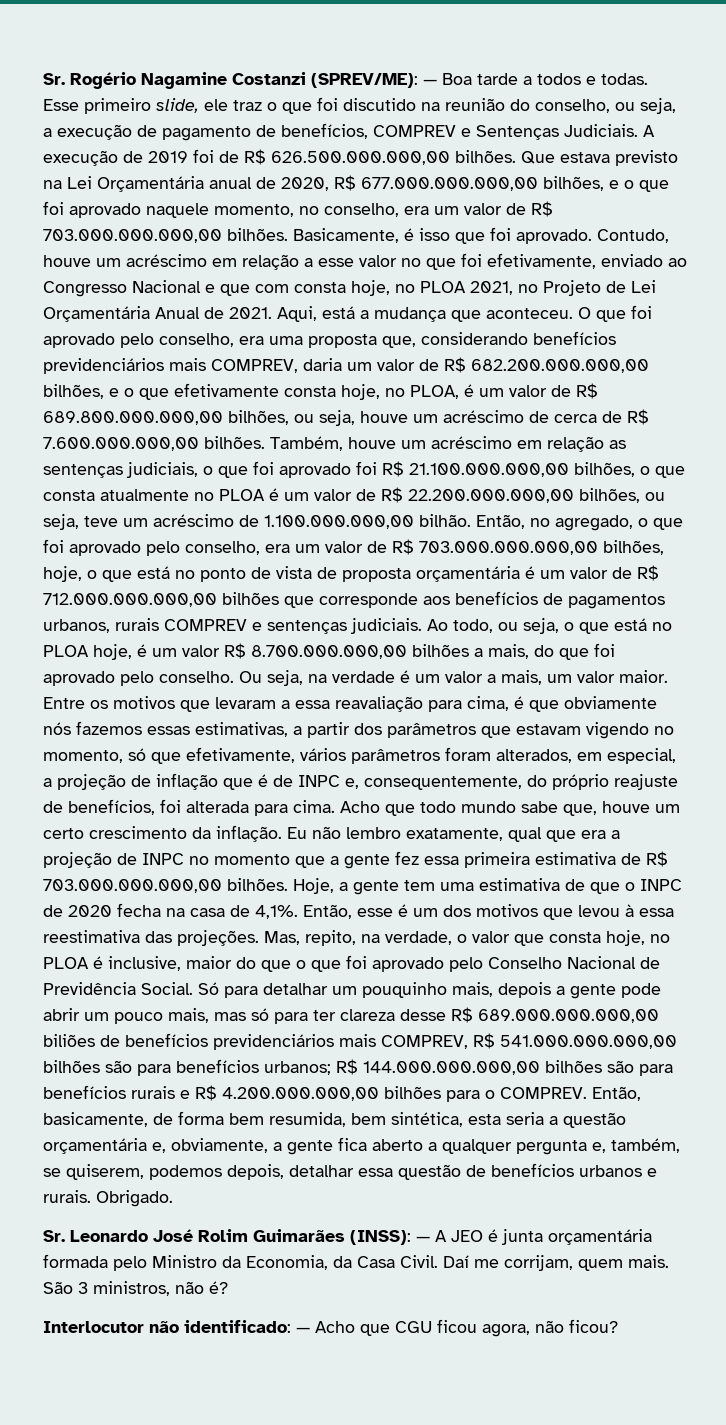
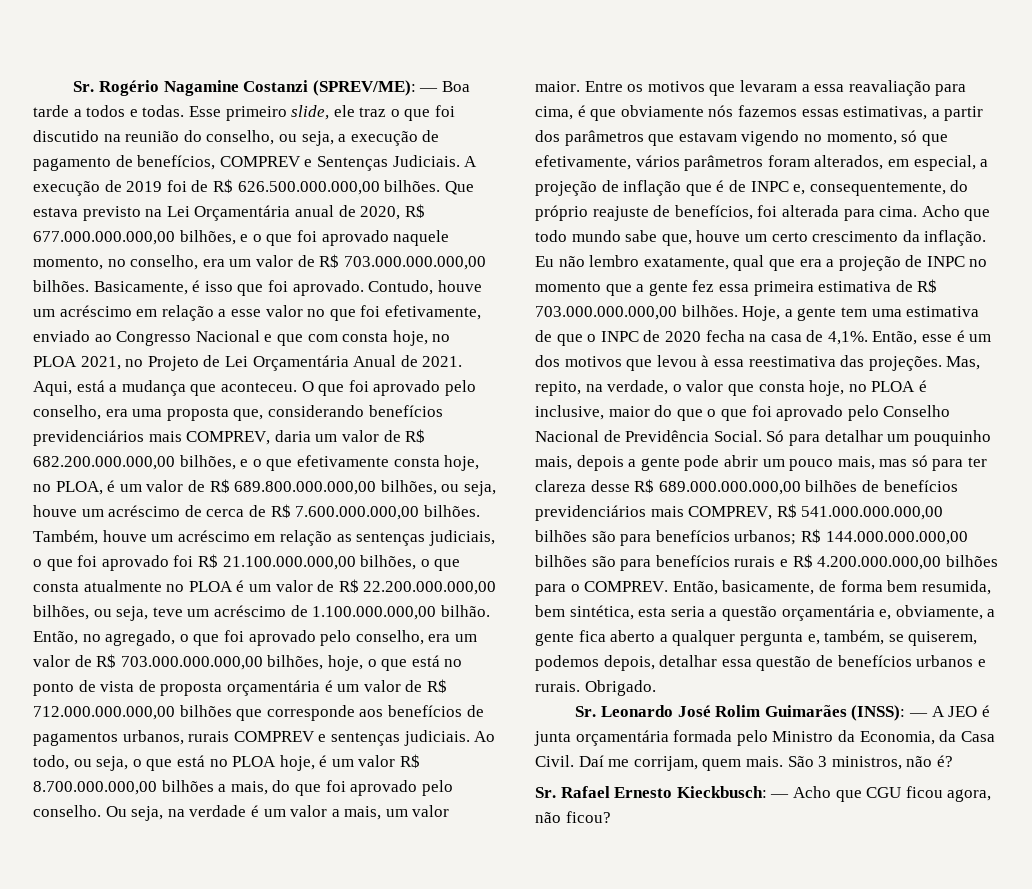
- Só para detalhar um pouquinho mais, depois a gente pode abrir um pouco mais, mas só para ter clareza desse R$ 689.000.000.000,00 biliões de benefícios previdenciários mais COMPREV, R$ 541.000.000.000,00 bilhões são para benefícios urbanos; R$ 144.000.000.000,00 bilhões são para benefícios rurais e R$ 4.200.000.000,00 bilhões para o COMPREV.
+ Só para detalhar um pouquinho mais, depois a gente pode abrir um pouco mais, mas só para ter clareza desse R$ 689.000.000.000,00 bilhões de benefícios previdenciários mais COMPREV, R$ 541.000.000.000,00 bilhões são para benefícios urbanos; R$ 144.000.000.000,00 bilhões são para benefícios rurais e R$ 4.200.000.000,00 bilhões para o COMPREV.
- Interlocutor não identificado: — Acho que CGU ficou agora, não ficou?
+ Sr. Rafael Ernesto Kieckbusch: — Acho que CGU ficou agora, não ficou?

